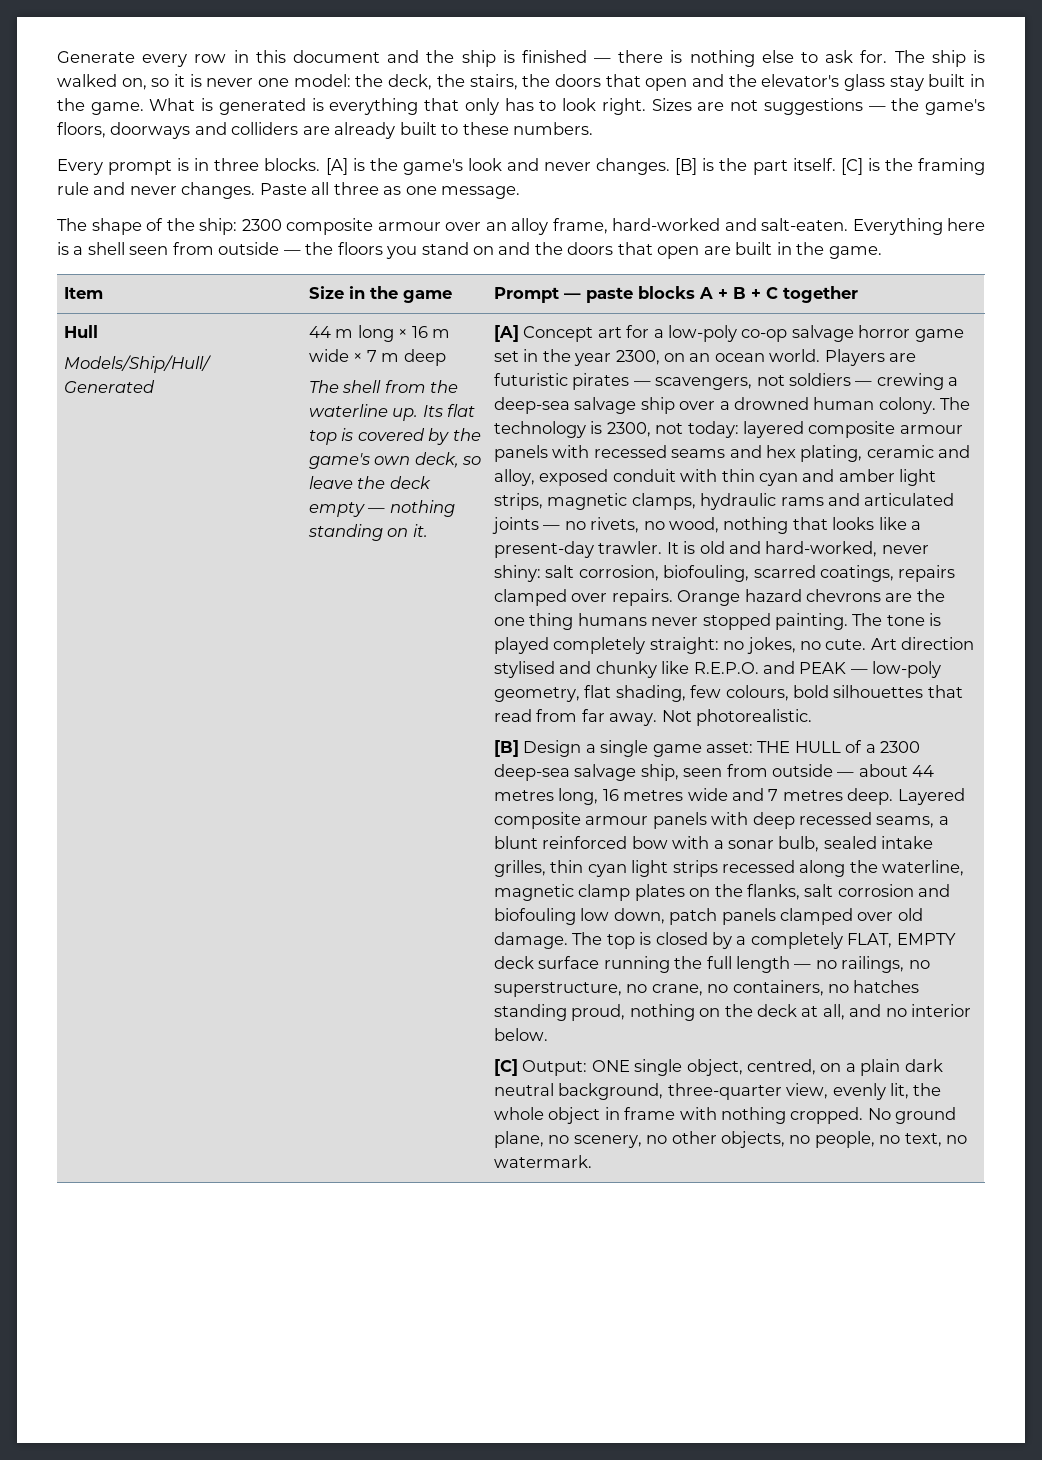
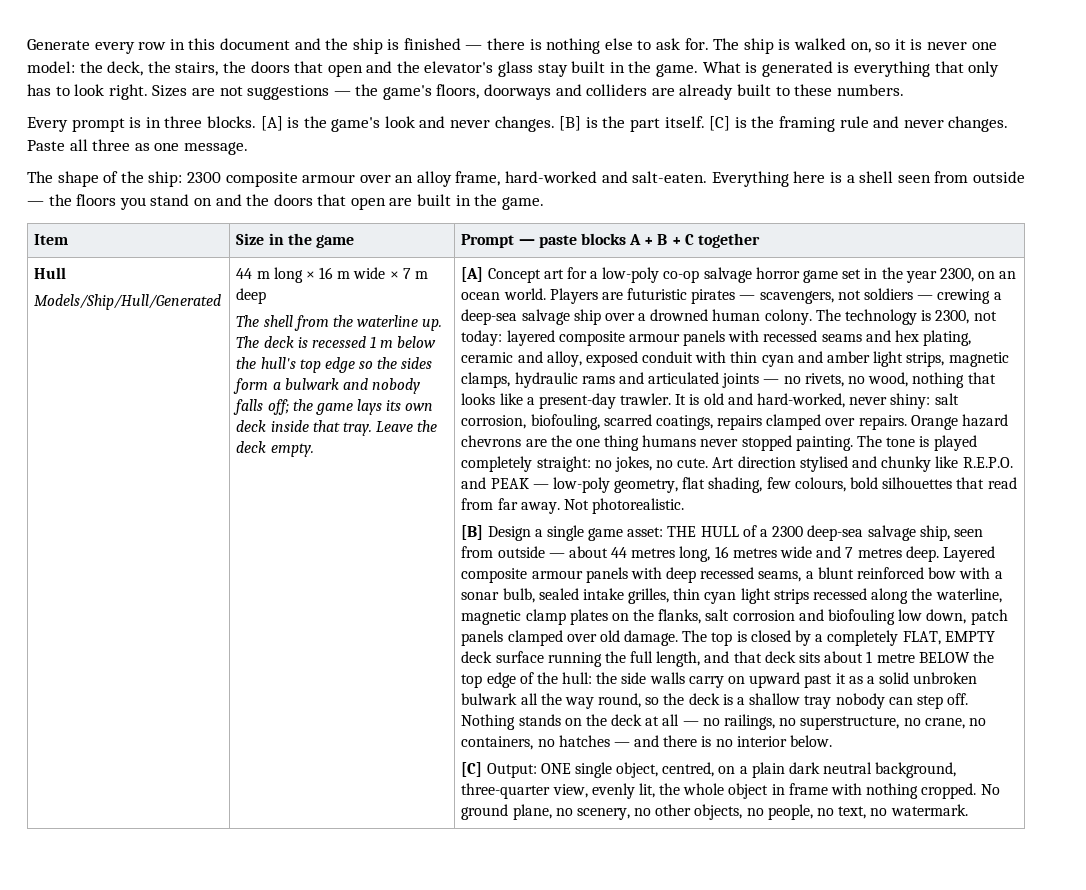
- Its flat top is covered by the game's own deck, so leave the deck empty — nothing standing on it.
+ The deck is recessed 1 m below the hull's top edge so the sides form a bulwark and nobody falls off; the game lays its own deck inside that tray. Leave the deck empty.
- The top is closed by a completely FLAT, EMPTY deck surface running the full length — no railings, no superstructure, no crane, no containers, no hatches standing proud, nothing on the deck at all, and no interior below.
+ The top is closed by a completely FLAT, EMPTY deck surface running the full length, and that deck sits about 1 metre BELOW the top edge of the hull: the side walls carry on upward past it as a solid unbroken bulwark all the way round, so the deck is a shallow tray nobody can step off. Nothing stands on the deck at all — no railings, no superstructure, no crane, no containers, no hatches — and there is no interior below.

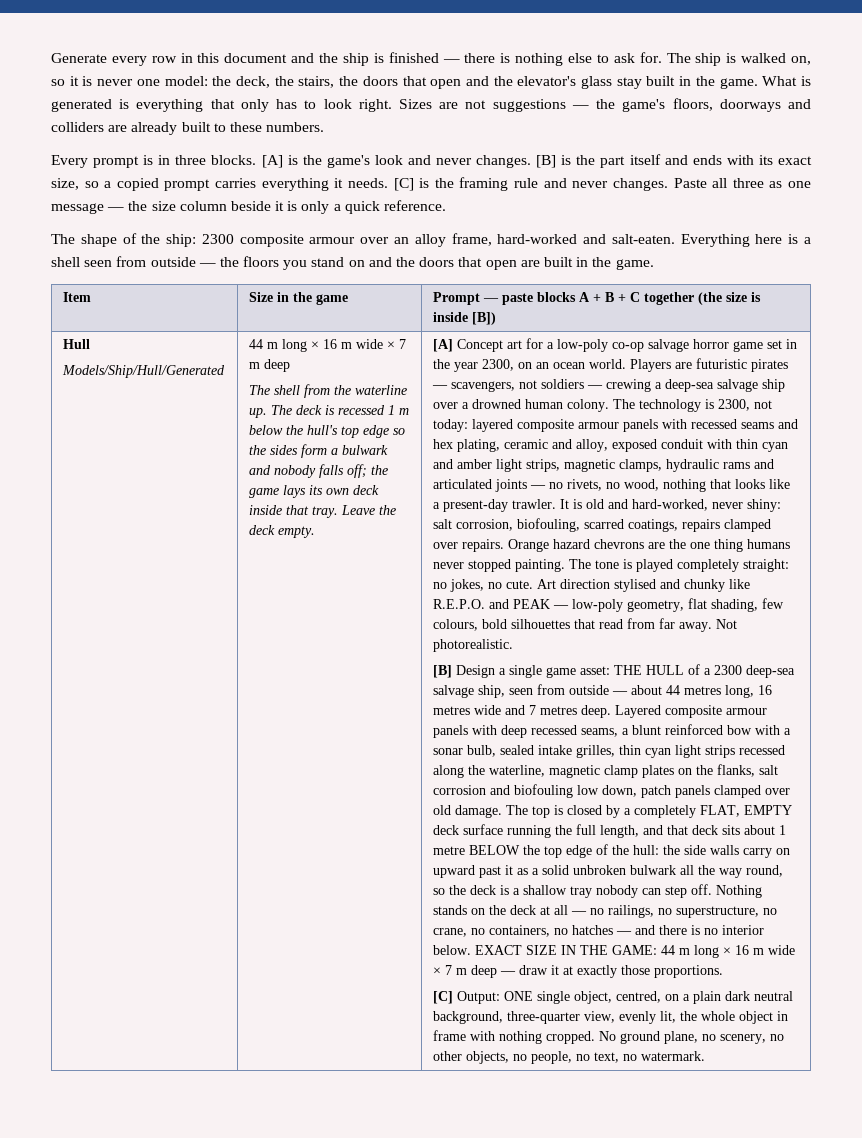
- [B] is the part itself.
+ [B] is the part itself and ends with its exact size, so a copied prompt carries everything it needs.
- Paste all three as one message.
+ Paste all three as one message — the size column beside it is only a quick reference.
- Item | Size in the game | Prompt — paste blocks A + B + C together
+ Item | Size in the game | Prompt — paste blocks A + B + C together (the size is inside [B])
+ EXACT SIZE IN THE GAME: 44 m long × 16 m wide × 7 m deep — draw it at exactly those proportions.

